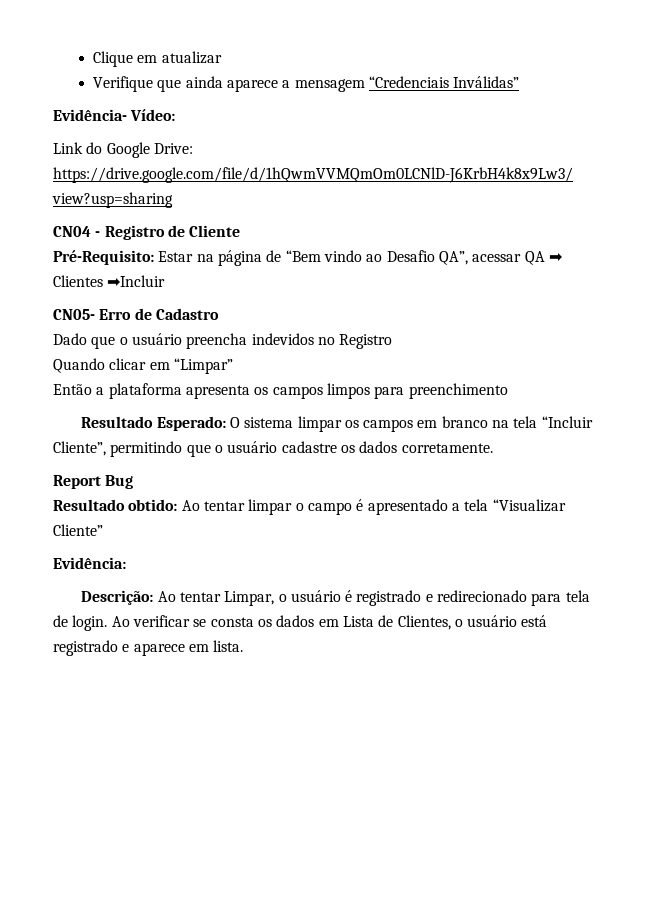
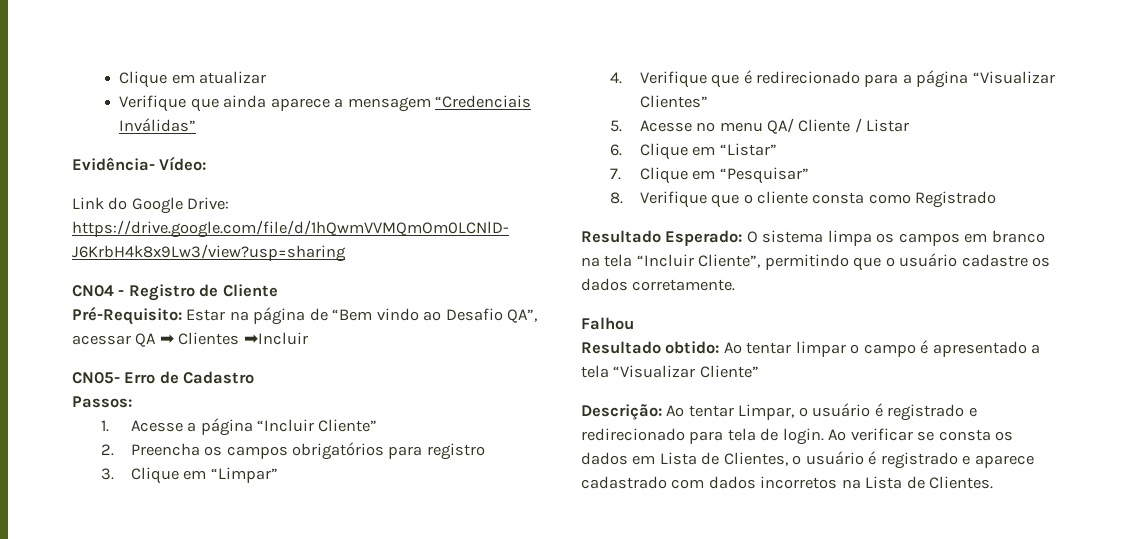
- Dado que o usuário preencha indevidos no Registro
- Quando clicar em “Limpar”
- Então a plataforma apresenta os campos limpos para preenchimento
+ Passos:
+ 1. Acesse a página “Incluir Cliente”
+ 2. Preencha os campos obrigatórios para registro
+ 3. Clique em “Limpar”
+ 4. Verifique que é redirecionado para a página “Visualizar Clientes”
+ 5. Acesse no menu QA/ Cliente / Listar
+ 6. Clique em “Listar”
+ 7. Clique em “Pesquisar”
+ 8. Verifique que o cliente consta como Registrado
- Resultado Esperado: O sistema limpar os campos em branco na tela “Incluir Cliente”, permitindo que o usuário cadastre os dados corretamente.
+ Resultado Esperado: O sistema limpa os campos em branco na tela “Incluir Cliente”, permitindo que o usuário cadastre os dados corretamente.
- Report Bug
+ Falhou
- Evidência:
- Ao verificar se consta os dados em Lista de Clientes, o usuário está registrado e aparece em lista.
+ Ao verificar se consta os dados em Lista de Clientes, o usuário é registrado e aparece cadastrado com dados incorretos na Lista de Clientes.

